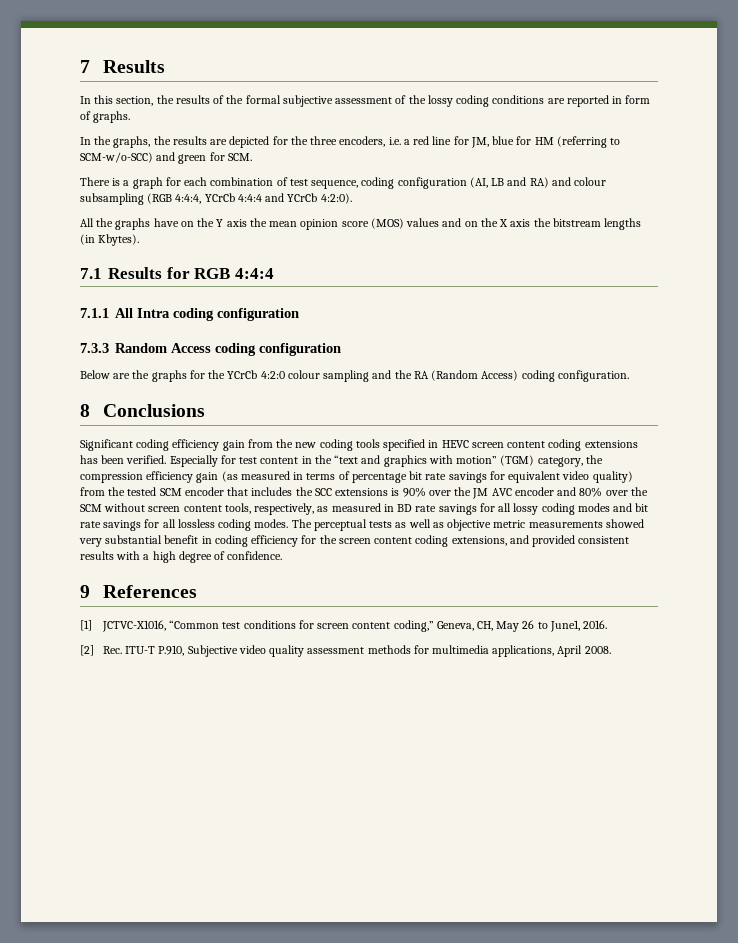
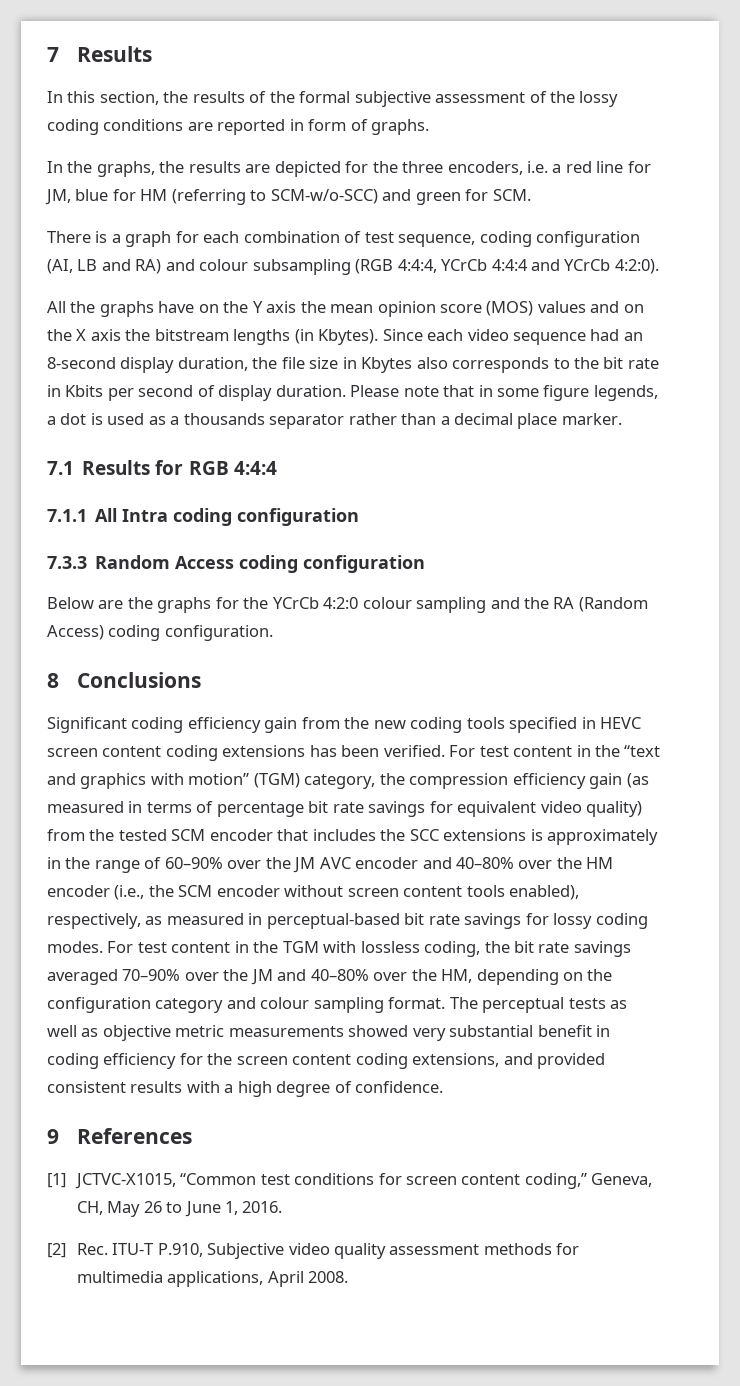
+ Since each video sequence had an 8-second display duration, the file size in Kbytes also corresponds to the bit rate in Kbits per second of display duration. Please note that in some figure legends, a dot is used as a thousands separator rather than a decimal place marker.
- Especially for test content in the “text and graphics with motion” (TGM) category, the compression efficiency gain (as measured in terms of percentage bit rate savings for equivalent video quality) from the tested SCM encoder that includes the SCC extensions is 90% over the JM AVC encoder and 80% over the SCM without screen content tools, respectively, as measured in BD rate savings for all lossy coding modes and bit rate savings for all lossless coding modes.
+ For test content in the “text and graphics with motion” (TGM) category, the compression efficiency gain (as measured in terms of percentage bit rate savings for equivalent video quality) from the tested SCM encoder that includes the SCC extensions is approximately in the range of 60–90% over the JM AVC encoder and 40–80% over the HM encoder (i.e., the SCM encoder without screen content tools enabled), respectively, as measured in perceptual-based bit rate savings for lossy coding modes. For test content in the TGM with lossless coding, the bit rate savings averaged 70–90% over the JM and 40–80% over the HM, depending on the configuration category and colour sampling format.
- [1] JCTVC-X1016, “Common test conditions for screen content coding,” Geneva, CH, May 26 to June1, 2016.
+ [1] JCTVC-X1015, “Common test conditions for screen content coding,” Geneva, CH, May 26 to June 1, 2016.

